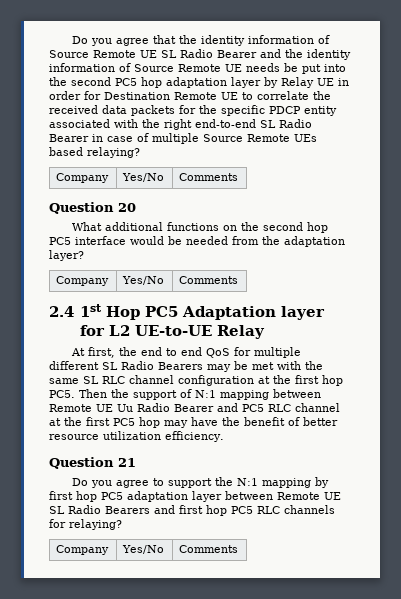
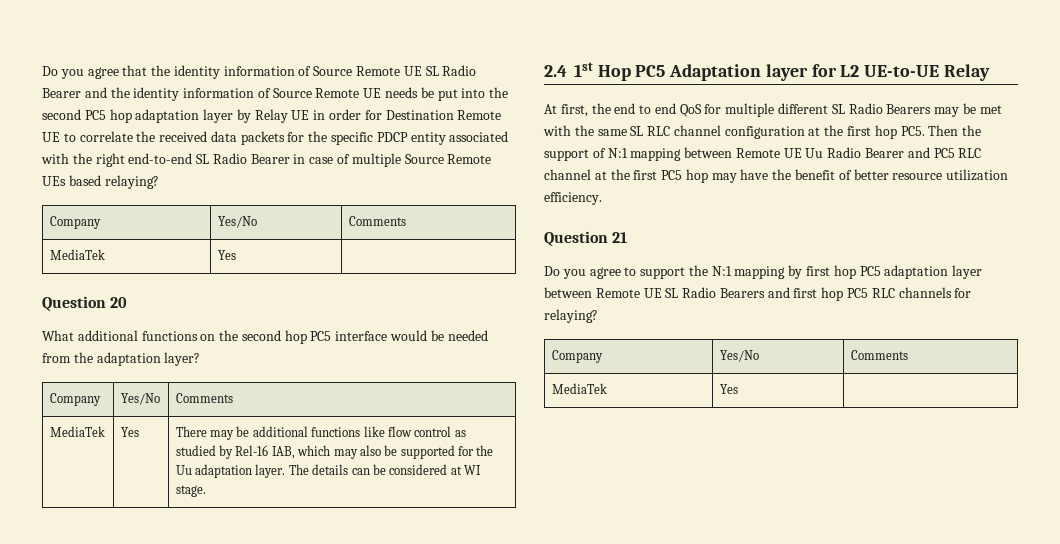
  Do you agree that the identity information of Source Remote UE SL Radio Bearer and the identity information of Source Remote UE needs be put into the second PC5 hop adaptation layer by Relay UE in order for Destination Remote UE to correlate the received data packets for the specific PDCP entity associated with the right end-to-end SL Radio Bearer in case of multiple Source Remote UEs based relaying?
  Company | Yes/No | Comments
+ MediaTek | Yes |
+ MediaTek | Yes | There may be additional functions like flow control as studied by Rel-16 IAB, which may also be supported for the Uu adaptation layer. The details can be considered at WI stage.
  Do you agree to support the N:1 mapping by first hop PC5 adaptation layer between Remote UE SL Radio Bearers and first hop PC5 RLC channels for relaying?
  Company | Yes/No | Comments
+ MediaTek | Yes |

